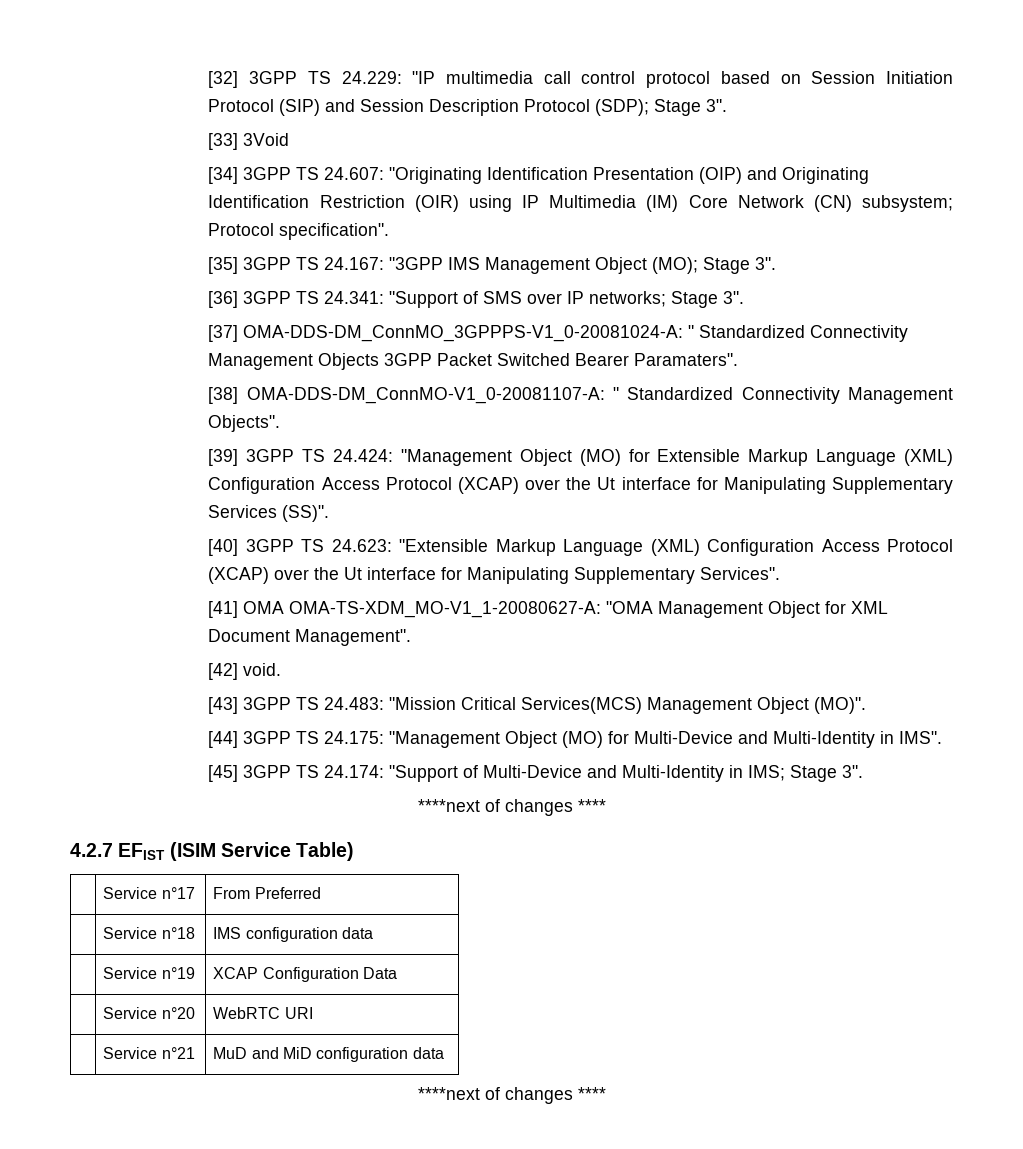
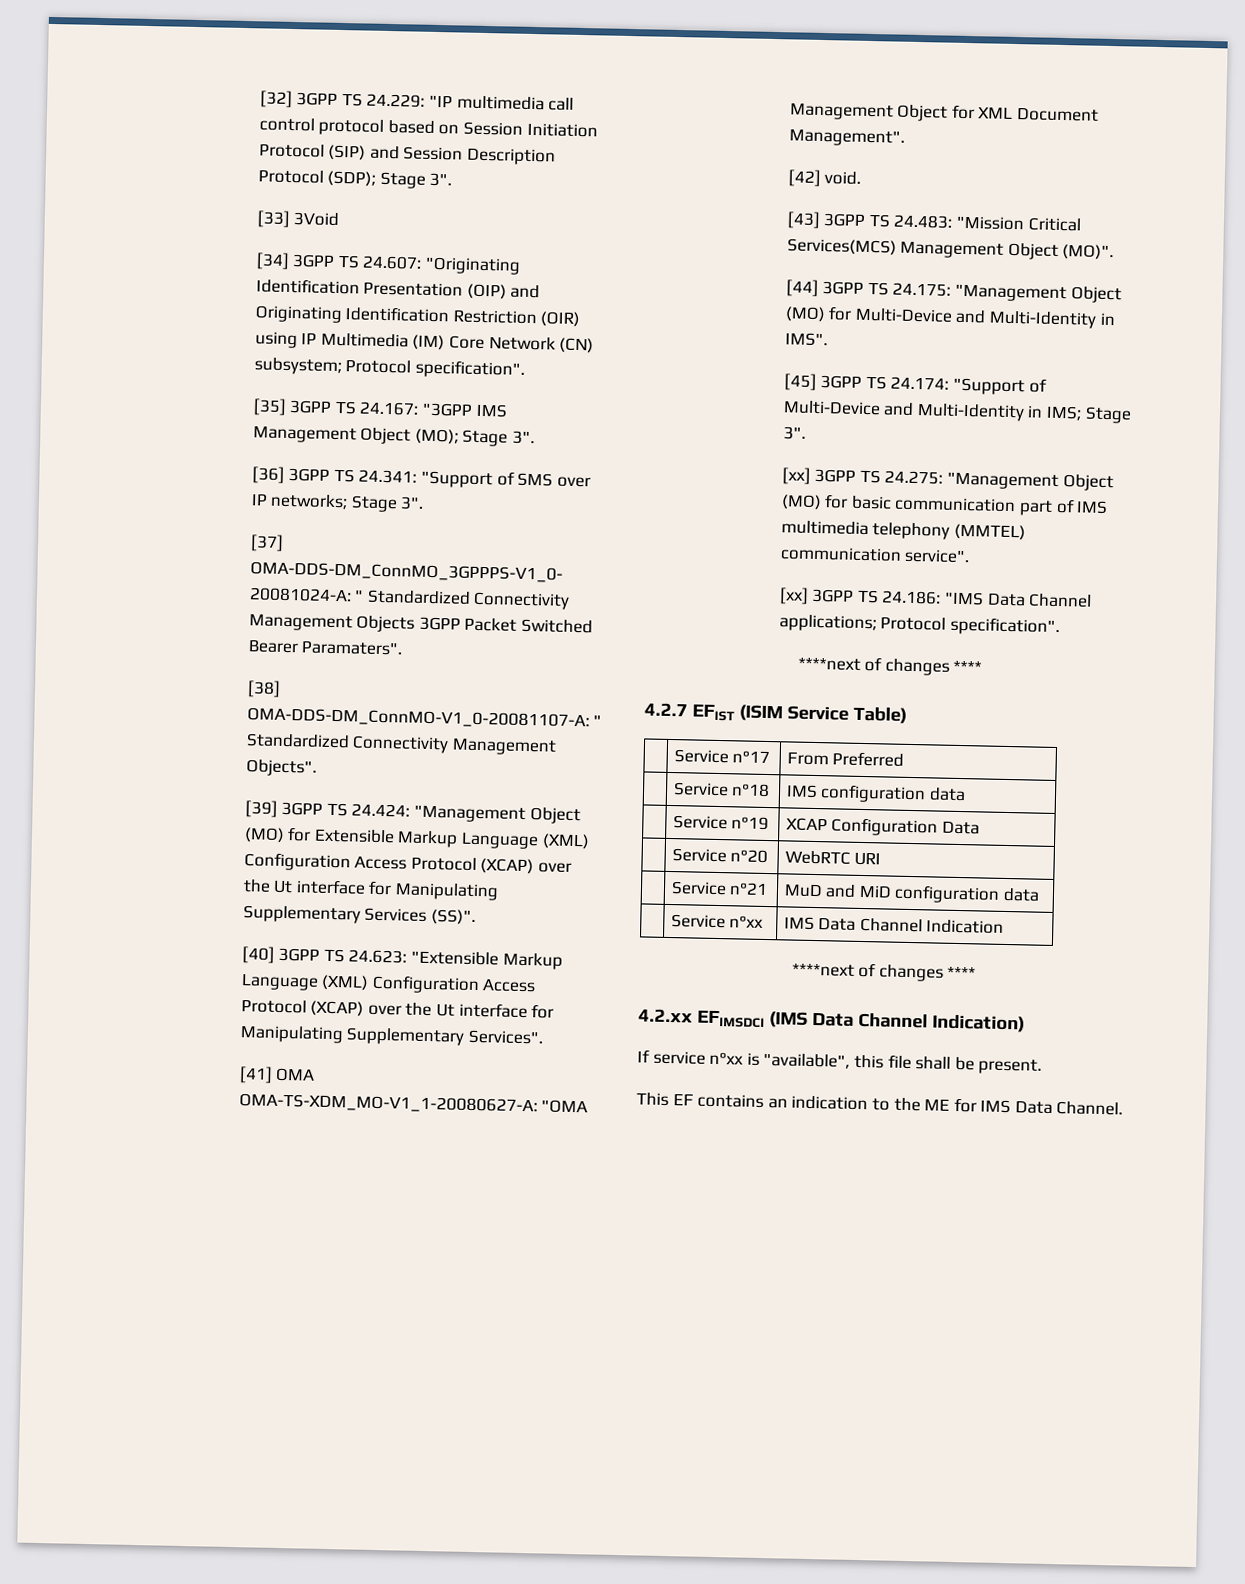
+ [xx] 3GPP TS 24.275: "Management Object (MO) for basic communication part of IMS multimedia telephony (MMTEL) communication service".
+ [xx] 3GPP TS 24.186: "IMS Data Channel applications; Protocol specification".
  | Service n°21 | MuD and MiD configuration data
+ | Service n°xx | IMS Data Channel Indication
  ****next of changes ****
+ 4.2.xx EFIMSDCI (IMS Data Channel Indication)
+ If service n°xx is "available", this file shall be present.
+ This EF contains an indication to the ME for IMS Data Channel.

